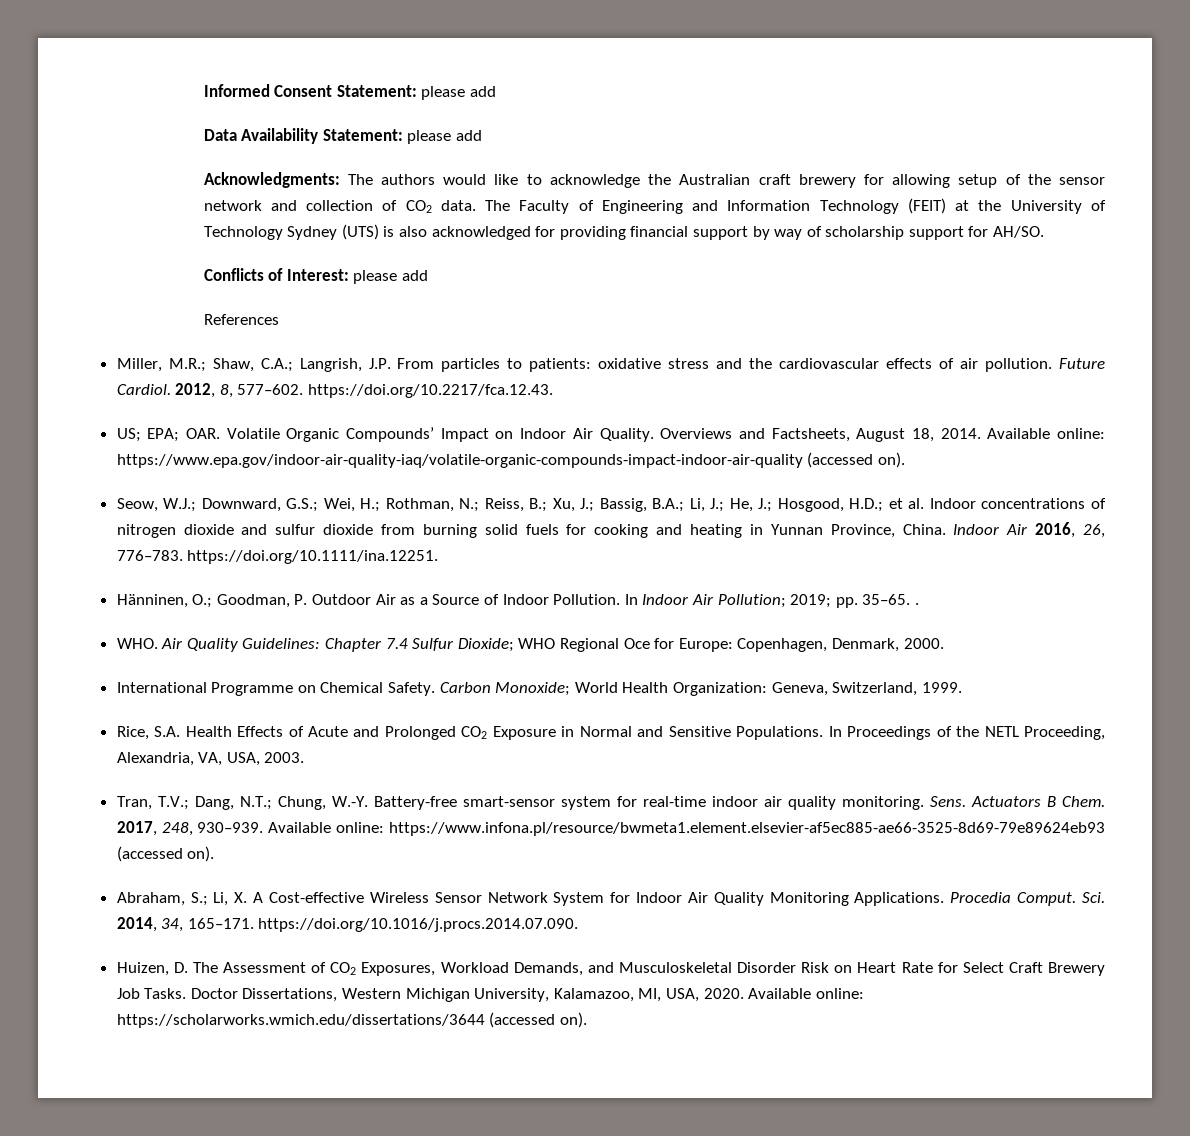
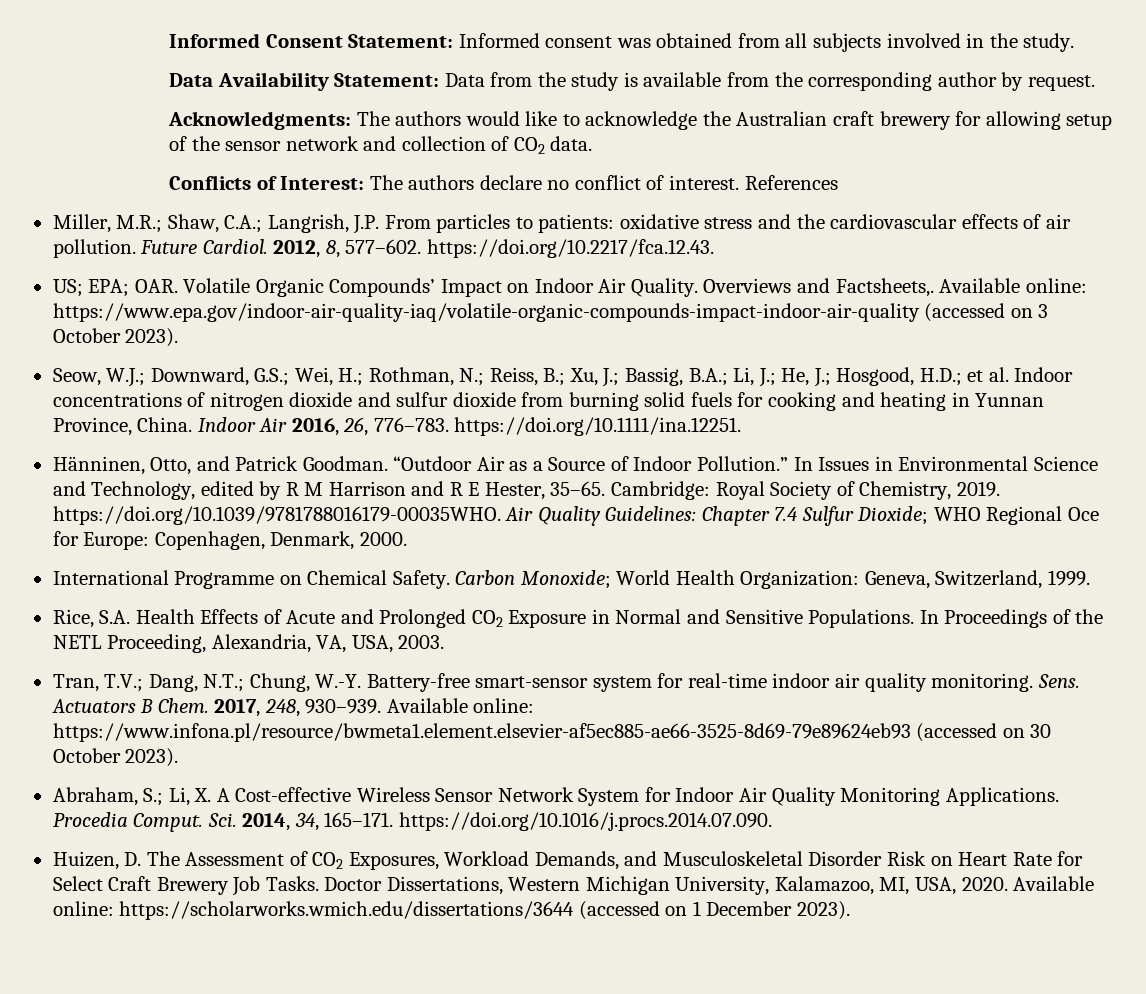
- Informed Consent Statement: please add
- Data Availability Statement: please add
+ Informed Consent Statement: Informed consent was obtained from all subjects involved in the study.
+ Data Availability Statement: Data from the study is available from the corresponding author by request.
- Acknowledgments: The authors would like to acknowledge the Australian craft brewery for allowing setup of the sensor network and collection of CO2 data. The Faculty of Engineering and Information Technology (FEIT) at the University of Technology Sydney (UTS) is also acknowledged for providing financial support by way of scholarship support for AH/SO.
- Conflicts of Interest: please add
- References
+ Acknowledgments: The authors would like to acknowledge the Australian craft brewery for allowing setup of the sensor network and collection of CO2 data.
+ Conflicts of Interest: The authors declare no conflict of interest. References
- Overviews and Factsheets, August 18, 2014. Available online: https://www.epa.gov/indoor-air-quality-iaq/volatile-organic-compounds-impact-indoor-air-quality (accessed on).
+ Overviews and Factsheets,. Available online: https://www.epa.gov/indoor-air-quality-iaq/volatile-organic-compounds-impact-indoor-air-quality (accessed on 3 October 2023).
- Hänninen, O.; Goodman, P. Outdoor Air as a Source of Indoor Pollution. In Indoor Air Pollution; 2019; pp. 35–65. .
- WHO. Air Quality Guidelines: Chapter 7.4 Sulfur Dioxide; WHO Regional Oce for Europe: Copenhagen, Denmark, 2000.
+ Hänninen, Otto, and Patrick Goodman. “Outdoor Air as a Source of Indoor Pollution.” In Issues in Environmental Science and Technology, edited by R M Harrison and R E Hester, 35–65. Cambridge: Royal Society of Chemistry, 2019. https://doi.org/10.1039/9781788016179-00035WHO. Air Quality Guidelines: Chapter 7.4 Sulfur Dioxide; WHO Regional Oce for Europe: Copenhagen, Denmark, 2000.
- Available online: https://www.infona.pl/resource/bwmeta1.element.elsevier-af5ec885-ae66-3525-8d69-79e89624eb93 (accessed on).
+ Available online: https://www.infona.pl/resource/bwmeta1.element.elsevier-af5ec885-ae66-3525-8d69-79e89624eb93 (accessed on 30 October 2023).
- Available online: https://scholarworks.wmich.edu/dissertations/3644 (accessed on).
+ Available online: https://scholarworks.wmich.edu/dissertations/3644 (accessed on 1 December 2023).

